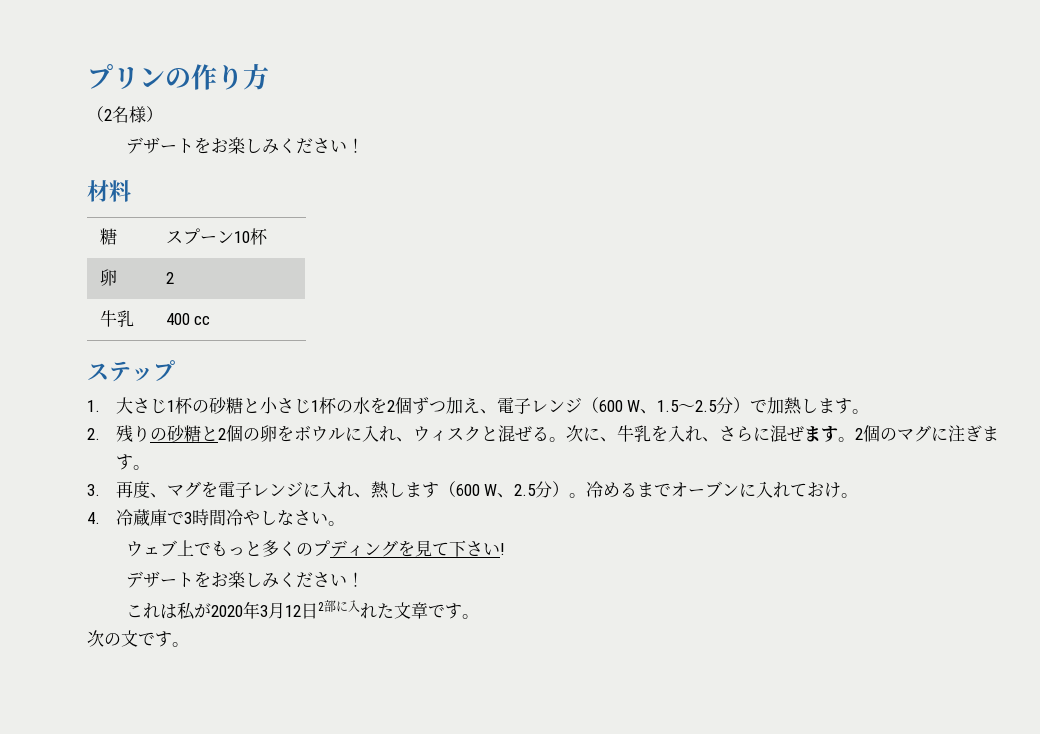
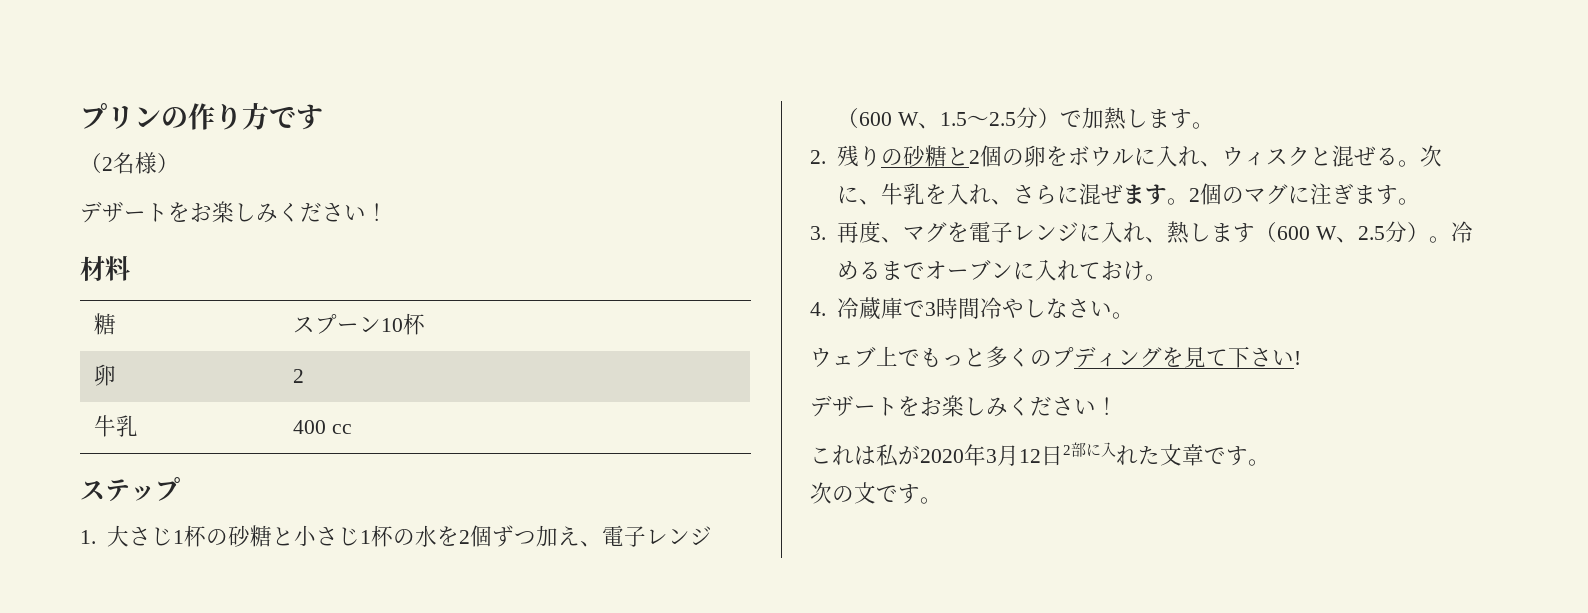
- プリンの作り方
+ プリンの作り方です

